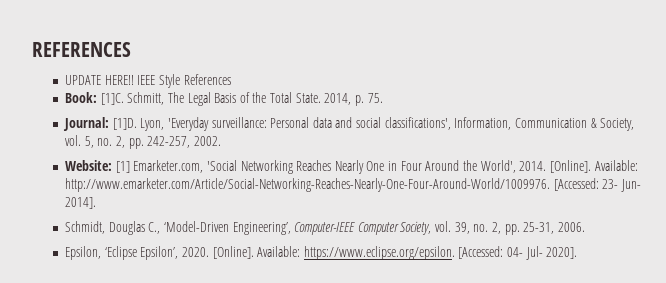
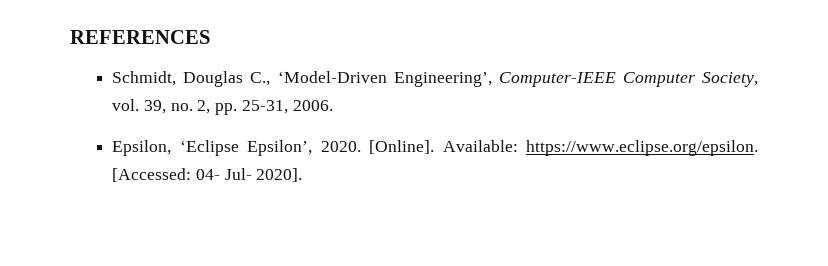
- UPDATE HERE!! IEEE Style References
- Book: [1]C. Schmitt, The Legal Basis of the Total State. 2014, p. 75.
- Journal: [1]D. Lyon, 'Everyday surveillance: Personal data and social classifications', Information, Communication & Society, vol. 5, no. 2, pp. 242-257, 2002.
- Website: [1] Emarketer.com, 'Social Networking Reaches Nearly One in Four Around the World', 2014. [Online]. Available: http://www.emarketer.com/Article/Social-Networking-Reaches-Nearly-One-Four-Around-World/1009976. [Accessed: 23- Jun- 2014].

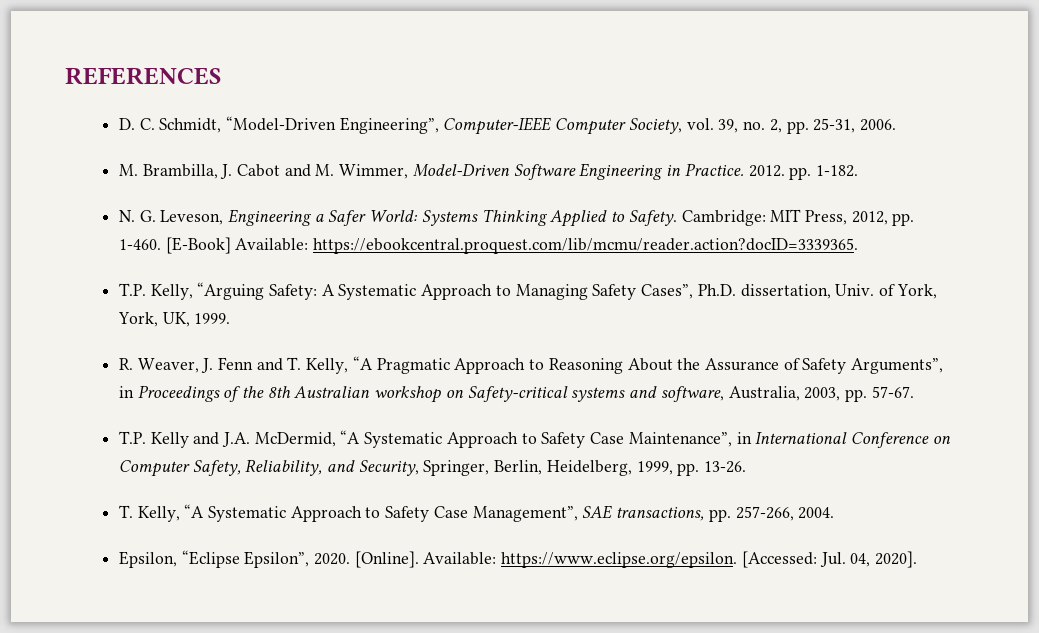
- Schmidt, Douglas C., ‘Model-Driven Engineering’, Computer-IEEE Computer Society, vol. 39, no. 2, pp. 25-31, 2006.
+ D. C. Schmidt, “Model-Driven Engineering”, Computer-IEEE Computer Society, vol. 39, no. 2, pp. 25-31, 2006.
+ M. Brambilla, J. Cabot and M. Wimmer, Model-Driven Software Engineering in Practice. 2012. pp. 1-182.
+ N. G. Leveson, Engineering a Safer World: Systems Thinking Applied to Safety. Cambridge: MIT Press, 2012, pp. 1-460. [E-Book] Available: https://ebookcentral.proquest.com/lib/mcmu/reader.action?docID=3339365.
+ T.P. Kelly, “Arguing Safety: A Systematic Approach to Managing Safety Cases”, Ph.D. dissertation, Univ. of York, York, UK, 1999.
+ R. Weaver, J. Fenn and T. Kelly, “A Pragmatic Approach to Reasoning About the Assurance of Safety Arguments”, in Proceedings of the 8th Australian workshop on Safety-critical systems and software, Australia, 2003, pp. 57-67.
+ T.P. Kelly and J.A. McDermid, “A Systematic Approach to Safety Case Maintenance”, in International Conference on Computer Safety, Reliability, and Security, Springer, Berlin, Heidelberg, 1999, pp. 13-26.
+ T. Kelly, “A Systematic Approach to Safety Case Management”, SAE transactions, pp. 257-266, 2004.
- Epsilon, ‘Eclipse Epsilon’, 2020.
+ Epsilon, “Eclipse Epsilon”, 2020.
- Available: https://www.eclipse.org/epsilon. [Accessed: 04- Jul- 2020].
+ Available: https://www.eclipse.org/epsilon. [Accessed: Jul. 04, 2020].

